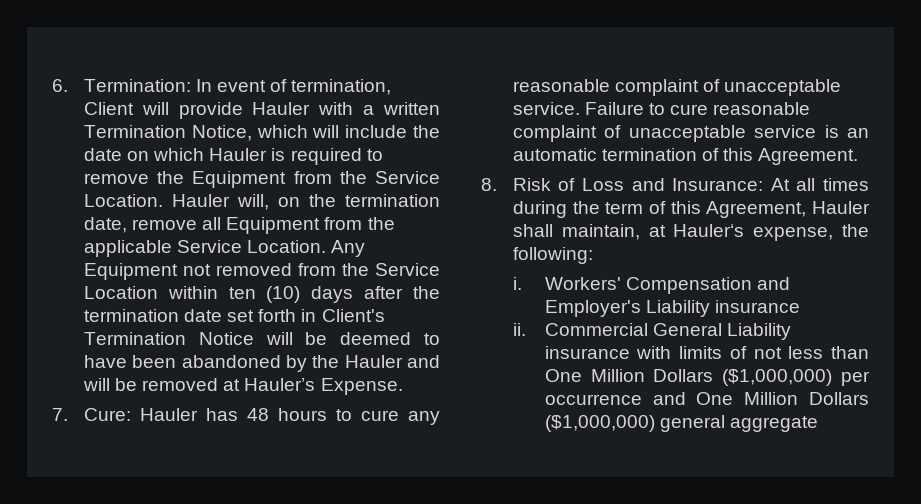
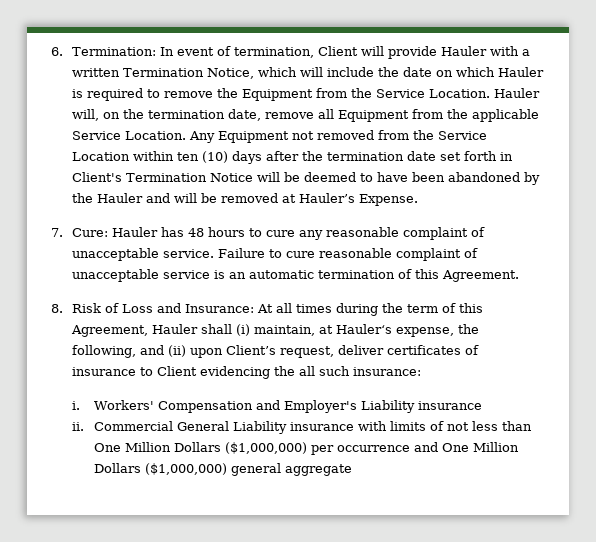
- 8. Risk of Loss and Insurance: At all times during the term of this Agreement, Hauler shall maintain, at Hauler‘s expense, the following:
+ 8. Risk of Loss and Insurance: At all times during the term of this Agreement, Hauler shall (i) maintain, at Hauler‘s expense, the following, and (ii) upon Client’s request, deliver certificates of insurance to Client evidencing the all such insurance:

